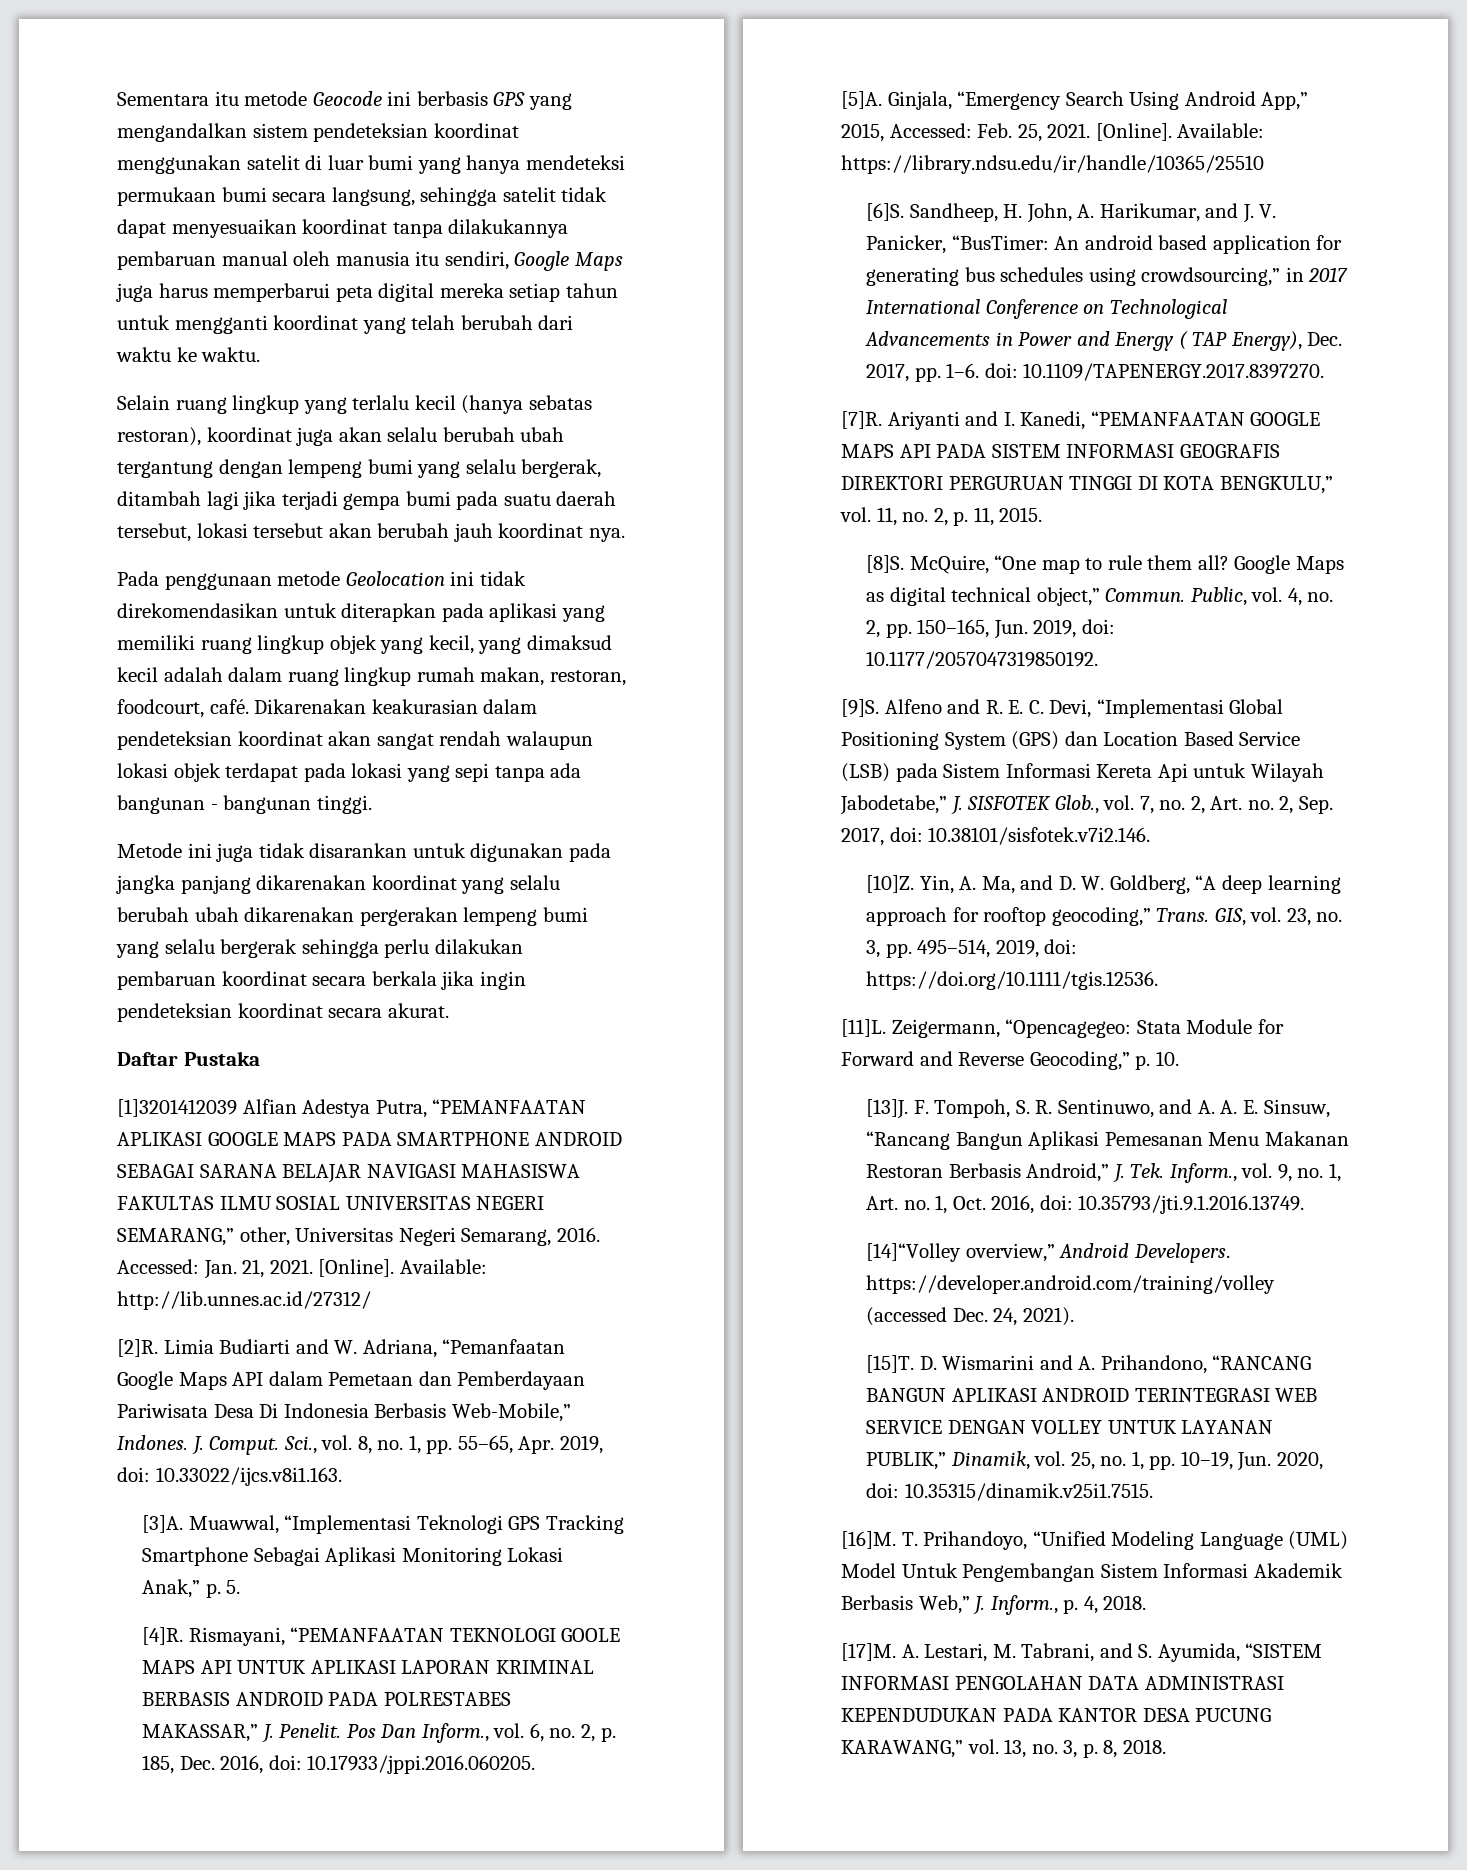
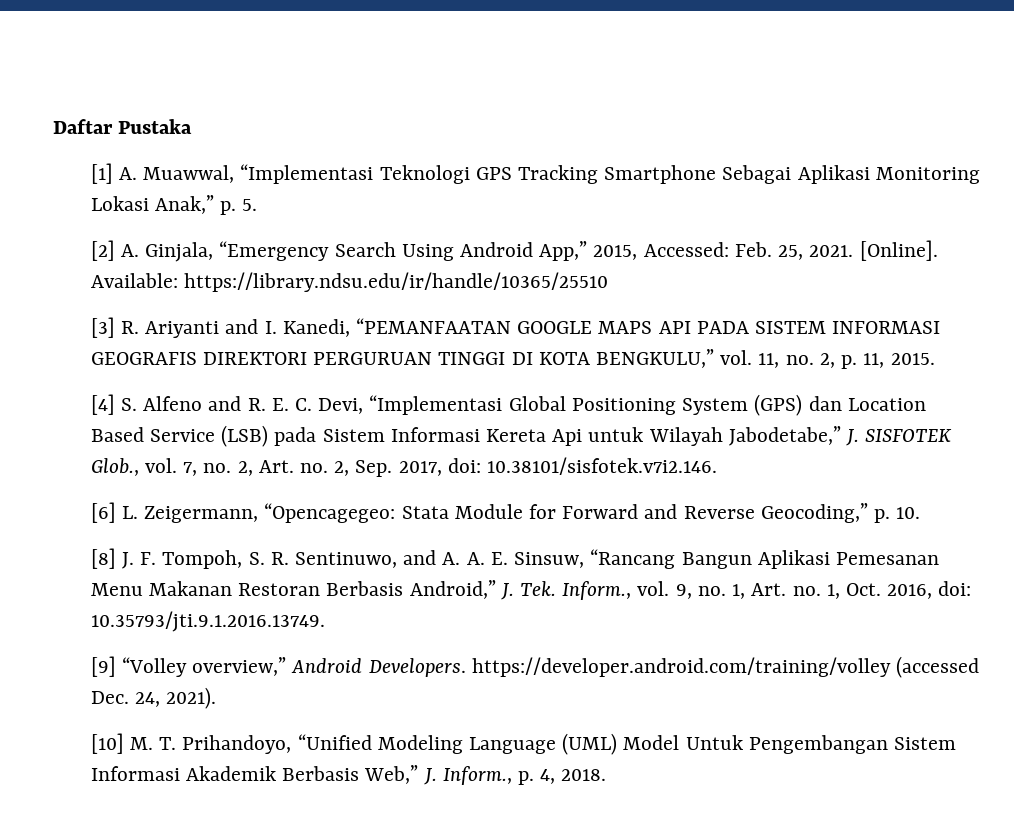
- Sementara itu metode Geocode ini berbasis GPS yang mengandalkan sistem pendeteksian koordinat menggunakan satelit di luar bumi yang hanya mendeteksi permukaan bumi secara langsung, sehingga satelit tidak dapat menyesuaikan koordinat tanpa dilakukannya pembaruan manual oleh manusia itu sendiri, Google Maps juga harus memperbarui peta digital mereka setiap tahun untuk mengganti koordinat yang telah berubah dari waktu ke waktu.
- Selain ruang lingkup yang terlalu kecil (hanya sebatas restoran), koordinat juga akan selalu berubah ubah tergantung dengan lempeng bumi yang selalu bergerak, ditambah lagi jika terjadi gempa bumi pada suatu daerah tersebut, lokasi tersebut akan berubah jauh koordinat nya.
- Pada penggunaan metode Geolocation ini tidak direkomendasikan untuk diterapkan pada aplikasi yang memiliki ruang lingkup objek yang kecil, yang dimaksud kecil adalah dalam ruang lingkup rumah makan, restoran, foodcourt, café. Dikarenakan keakurasian dalam pendeteksian koordinat akan sangat rendah walaupun lokasi objek terdapat pada lokasi yang sepi tanpa ada bangunan - bangunan tinggi.
- Metode ini juga tidak disarankan untuk digunakan pada jangka panjang dikarenakan koordinat yang selalu berubah ubah dikarenakan pergerakan lempeng bumi yang selalu bergerak sehingga perlu dilakukan pembaruan koordinat secara berkala jika ingin pendeteksian koordinat secara akurat.
  Daftar Pustaka
- [1]3201412039 Alfian Adestya Putra, “PEMANFAATAN APLIKASI GOOGLE MAPS PADA SMARTPHONE ANDROID SEBAGAI SARANA BELAJAR NAVIGASI MAHASISWA FAKULTAS ILMU SOSIAL UNIVERSITAS NEGERI SEMARANG,” other, Universitas Negeri Semarang, 2016. Accessed: Jan. 21, 2021. [Online]. Available: http://lib.unnes.ac.id/27312/
- [2]R. Limia Budiarti and W. Adriana, “Pemanfaatan Google Maps API dalam Pemetaan dan Pemberdayaan Pariwisata Desa Di Indonesia Berbasis Web-Mobile,” Indones. J. Comput. Sci., vol. 8, no. 1, pp. 55–65, Apr. 2019, doi: 10.33022/ijcs.v8i1.163.
- [3]A. Muawwal, “Implementasi Teknologi GPS Tracking Smartphone Sebagai Aplikasi Monitoring Lokasi Anak,” p. 5.
+ [1] A. Muawwal, “Implementasi Teknologi GPS Tracking Smartphone Sebagai Aplikasi Monitoring Lokasi Anak,” p. 5.
- [4]R. Rismayani, “PEMANFAATAN TEKNOLOGI GOOLE MAPS API UNTUK APLIKASI LAPORAN KRIMINAL BERBASIS ANDROID PADA POLRESTABES MAKASSAR,” J. Penelit. Pos Dan Inform., vol. 6, no. 2, p. 185, Dec. 2016, doi: 10.17933/jppi.2016.060205.
- [5]A. Ginjala, “Emergency Search Using Android App,” 2015, Accessed: Feb. 25, 2021.
+ [2] A. Ginjala, “Emergency Search Using Android App,” 2015, Accessed: Feb. 25, 2021.
- [6]S. Sandheep, H. John, A. Harikumar, and J. V. Panicker, “BusTimer: An android based application for generating bus schedules using crowdsourcing,” in 2017 International Conference on Technological Advancements in Power and Energy ( TAP Energy), Dec. 2017, pp. 1–6. doi: 10.1109/TAPENERGY.2017.8397270.
- [7]R. Ariyanti and I. Kanedi, “PEMANFAATAN GOOGLE MAPS API PADA SISTEM INFORMASI GEOGRAFIS DIREKTORI PERGURUAN TINGGI DI KOTA BENGKULU,” vol. 11, no. 2, p. 11, 2015.
+ [3] R. Ariyanti and I. Kanedi, “PEMANFAATAN GOOGLE MAPS API PADA SISTEM INFORMASI GEOGRAFIS DIREKTORI PERGURUAN TINGGI DI KOTA BENGKULU,” vol. 11, no. 2, p. 11, 2015.
- [8]S. McQuire, “One map to rule them all? Google Maps as digital technical object,” Commun. Public, vol. 4, no. 2, pp. 150–165, Jun. 2019, doi: 10.1177/2057047319850192.
- [9]S. Alfeno and R. E. C. Devi, “Implementasi Global Positioning System (GPS) dan Location Based Service (LSB) pada Sistem Informasi Kereta Api untuk Wilayah Jabodetabe,” J. SISFOTEK Glob., vol. 7, no. 2, Art. no. 2, Sep. 2017, doi: 10.38101/sisfotek.v7i2.146.
+ [4] S. Alfeno and R. E. C. Devi, “Implementasi Global Positioning System (GPS) dan Location Based Service (LSB) pada Sistem Informasi Kereta Api untuk Wilayah Jabodetabe,” J. SISFOTEK Glob., vol. 7, no. 2, Art. no. 2, Sep. 2017, doi: 10.38101/sisfotek.v7i2.146.
- [10]Z. Yin, A. Ma, and D. W. Goldberg, “A deep learning approach for rooftop geocoding,” Trans. GIS, vol. 23, no. 3, pp. 495–514, 2019, doi: https://doi.org/10.1111/tgis.12536.
- [11]L. Zeigermann, “Opencagegeo: Stata Module for Forward and Reverse Geocoding,” p. 10.
+ [6] L. Zeigermann, “Opencagegeo: Stata Module for Forward and Reverse Geocoding,” p. 10.
- [13]J. F. Tompoh, S. R. Sentinuwo, and A. A. E. Sinsuw, “Rancang Bangun Aplikasi Pemesanan Menu Makanan Restoran Berbasis Android,” J. Tek. Inform., vol. 9, no. 1, Art. no. 1, Oct. 2016, doi: 10.35793/jti.9.1.2016.13749.
+ [8] J. F. Tompoh, S. R. Sentinuwo, and A. A. E. Sinsuw, “Rancang Bangun Aplikasi Pemesanan Menu Makanan Restoran Berbasis Android,” J. Tek. Inform., vol. 9, no. 1, Art. no. 1, Oct. 2016, doi: 10.35793/jti.9.1.2016.13749.
- [14]“Volley overview,” Android Developers. https://developer.android.com/training/volley (accessed Dec. 24, 2021).
+ [9] “Volley overview,” Android Developers. https://developer.android.com/training/volley (accessed Dec. 24, 2021).
- [15]T. D. Wismarini and A. Prihandono, “RANCANG BANGUN APLIKASI ANDROID TERINTEGRASI WEB SERVICE DENGAN VOLLEY UNTUK LAYANAN PUBLIK,” Dinamik, vol. 25, no. 1, pp. 10–19, Jun. 2020, doi: 10.35315/dinamik.v25i1.7515.
- [16]M. T. Prihandoyo, “Unified Modeling Language (UML) Model Untuk Pengembangan Sistem Informasi Akademik Berbasis Web,” J. Inform., p. 4, 2018.
+ [10] M. T. Prihandoyo, “Unified Modeling Language (UML) Model Untuk Pengembangan Sistem Informasi Akademik Berbasis Web,” J. Inform., p. 4, 2018.
- [17]M. A. Lestari, M. Tabrani, and S. Ayumida, “SISTEM INFORMASI PENGOLAHAN DATA ADMINISTRASI KEPENDUDUKAN PADA KANTOR DESA PUCUNG KARAWANG,” vol. 13, no. 3, p. 8, 2018.

